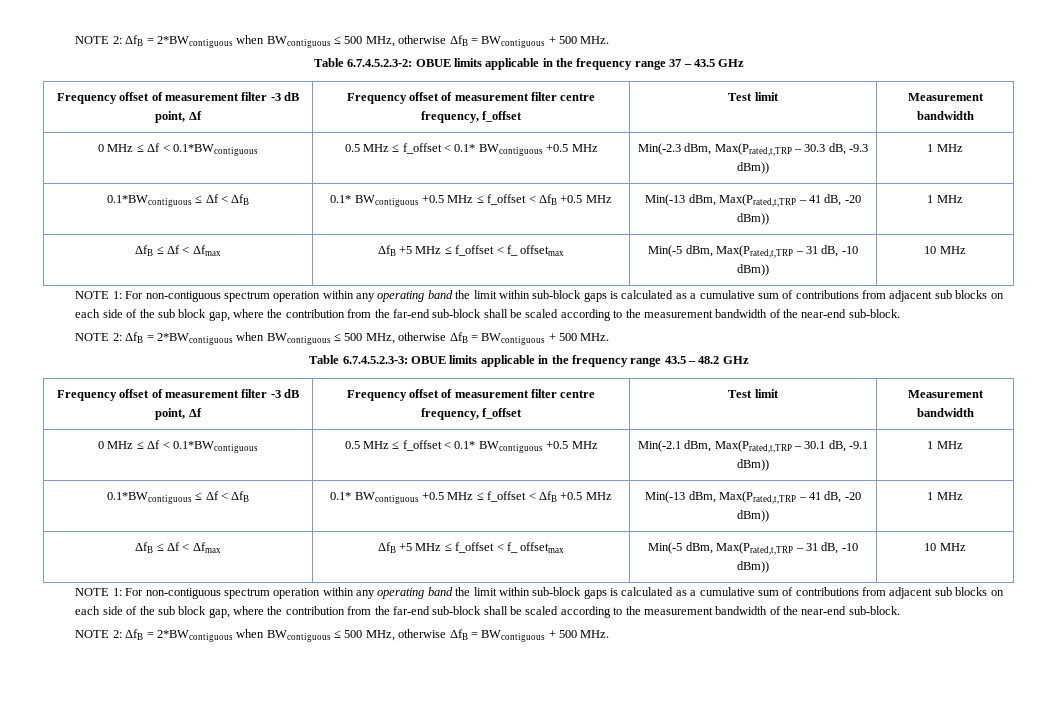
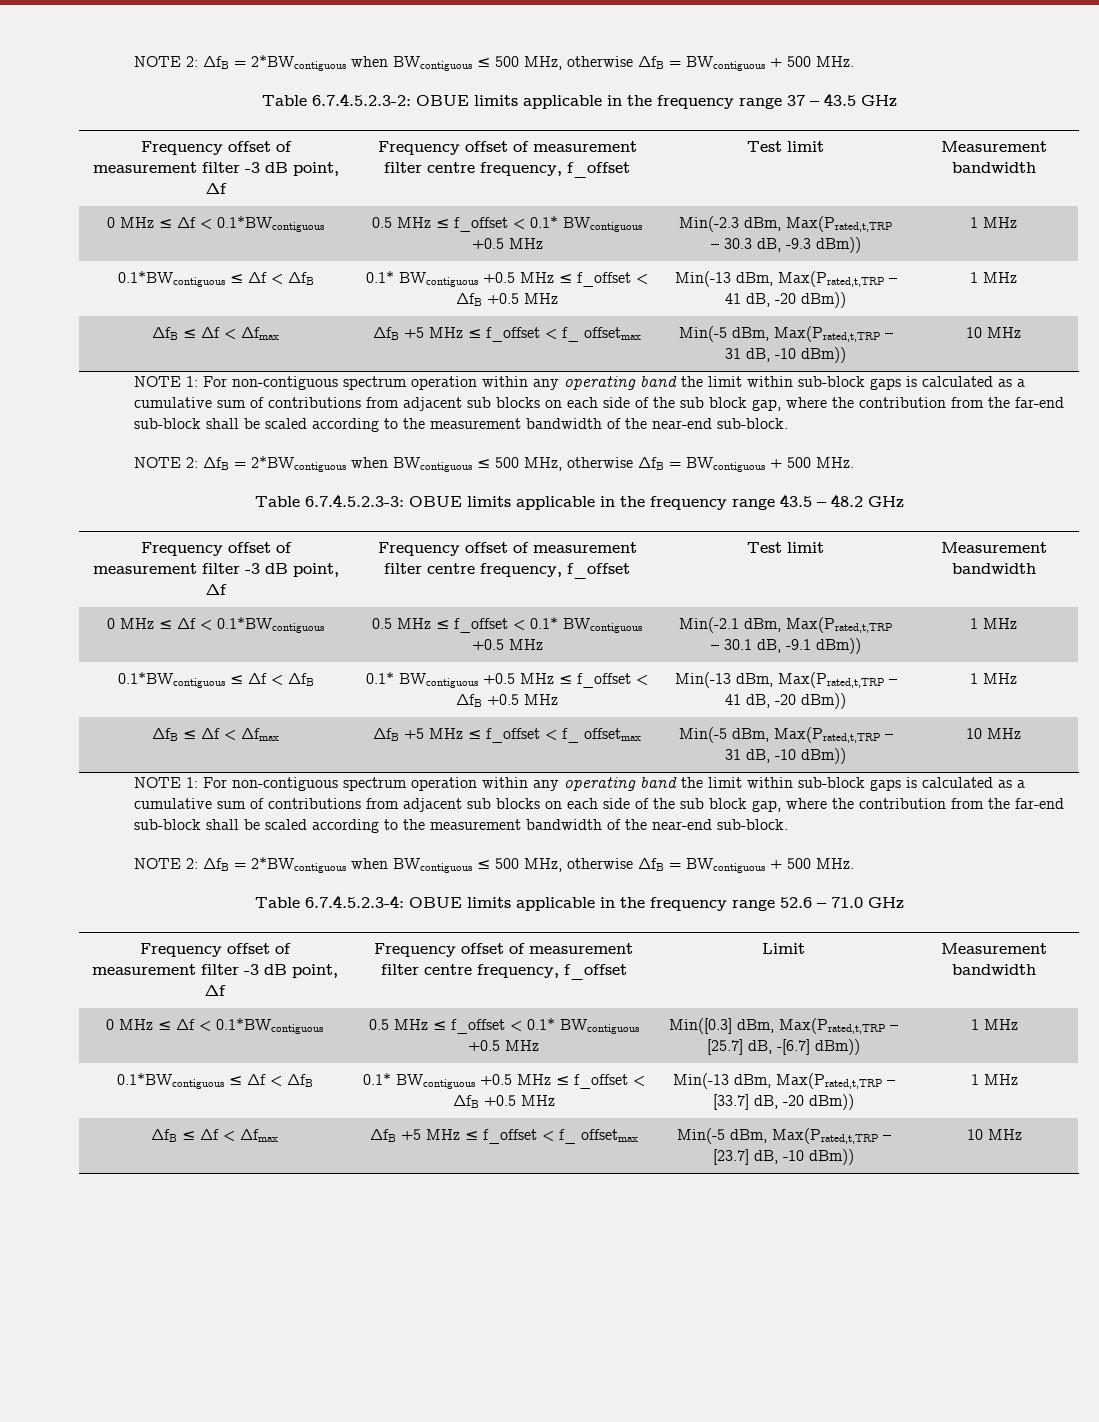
+ Table 6.7.4.5.2.3-4: OBUE limits applicable in the frequency range 52.6 – 71.0 GHz
+ Frequency offset of measurement filter -3 dB point, Δf | Frequency offset of measurement filter centre frequency, f_offset | Limit | Measurement bandwidth
+ 0 MHz ≤ Δf < 0.1*BWcontiguous | 0.5 MHz ≤ f_offset < 0.1* BWcontiguous +0.5 MHz | Min([0.3] dBm, Max(Prated,t,TRP – [25.7] dB, -[6.7] dBm)) | 1 MHz
+ 0.1*BWcontiguous ≤ Δf < ΔfB | 0.1* BWcontiguous +0.5 MHz ≤ f_offset < ΔfB +0.5 MHz | Min(-13 dBm, Max(Prated,t,TRP – [33.7] dB, -20 dBm)) | 1 MHz
+ ΔfB ≤ Δf < Δfmax | ΔfB +5 MHz ≤ f_offset < f_ offsetmax | Min(-5 dBm, Max(Prated,t,TRP – [23.7] dB, -10 dBm)) | 10 MHz

